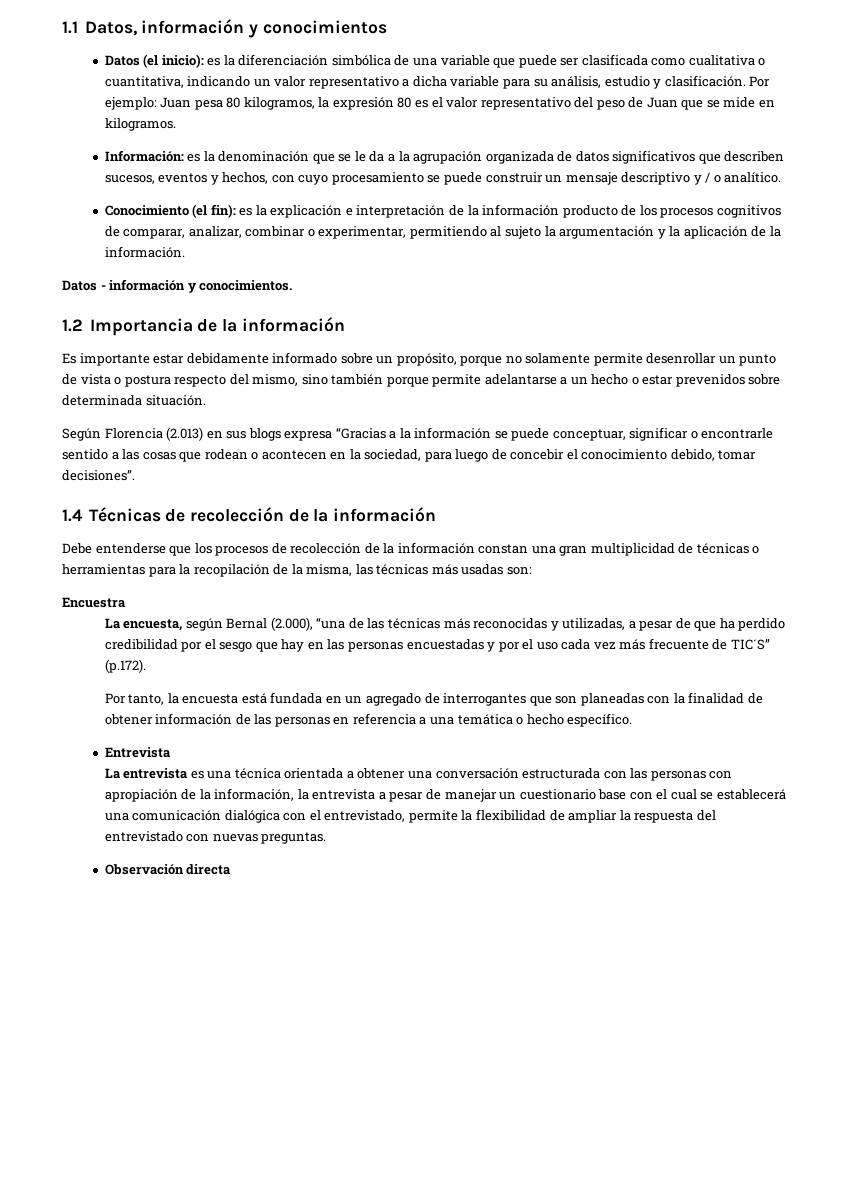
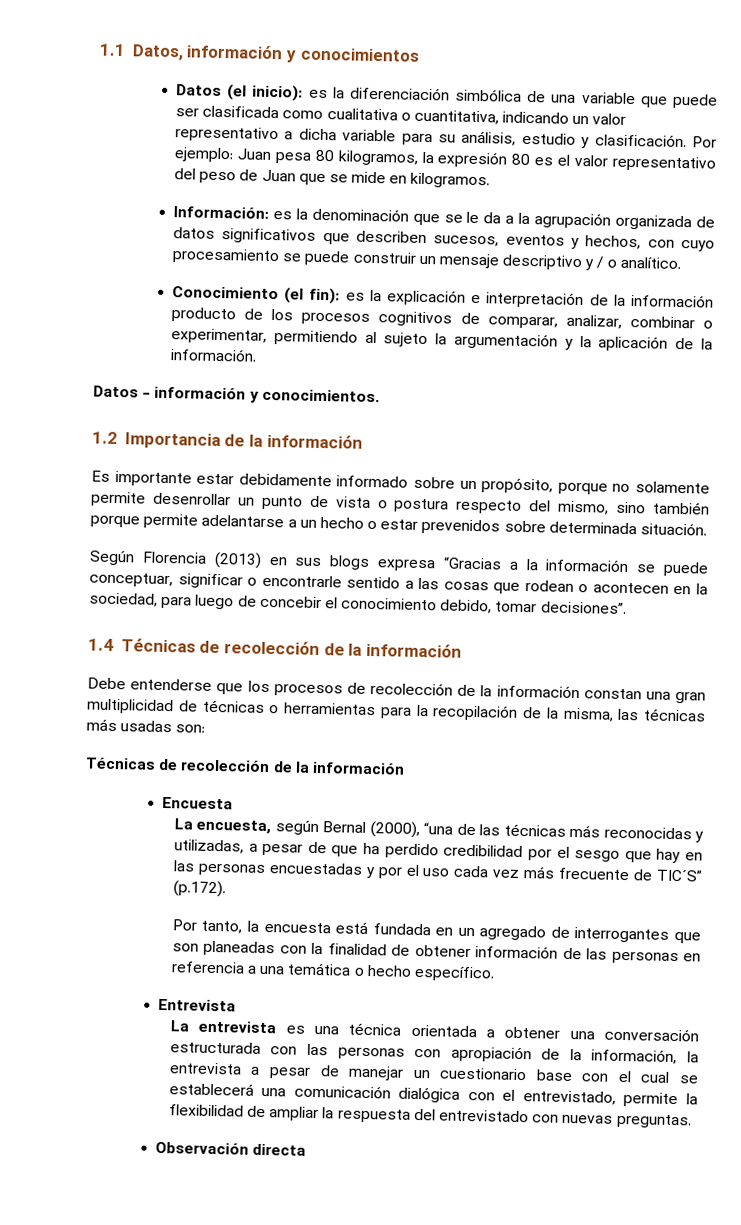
- Según Florencia (2.013) en sus blogs expresa “Gracias a la información se puede conceptuar, significar o encontrarle sentido a las cosas que rodean o acontecen en la sociedad, para luego de concebir el conocimiento debido, tomar decisiones”.
+ Según Florencia (2013) en sus blogs expresa “Gracias a la información se puede conceptuar, significar o encontrarle sentido a las cosas que rodean o acontecen en la sociedad, para luego de concebir el conocimiento debido, tomar decisiones”.
  Debe entenderse que los procesos de recolección de la información constan una gran multiplicidad de técnicas o herramientas para la recopilación de la misma, las técnicas más usadas son:
- Encuestra
+ Técnicas de recolección de la información
+ Encuesta
- La encuesta, según Bernal (2.000), “una de las técnicas más reconocidas y utilizadas, a pesar de que ha perdido credibilidad por el sesgo que hay en las personas encuestadas y por el uso cada vez más frecuente de TIC´S” (p.172).
+ La encuesta, según Bernal (2000), “una de las técnicas más reconocidas y utilizadas, a pesar de que ha perdido credibilidad por el sesgo que hay en las personas encuestadas y por el uso cada vez más frecuente de TIC´S” (p.172).

